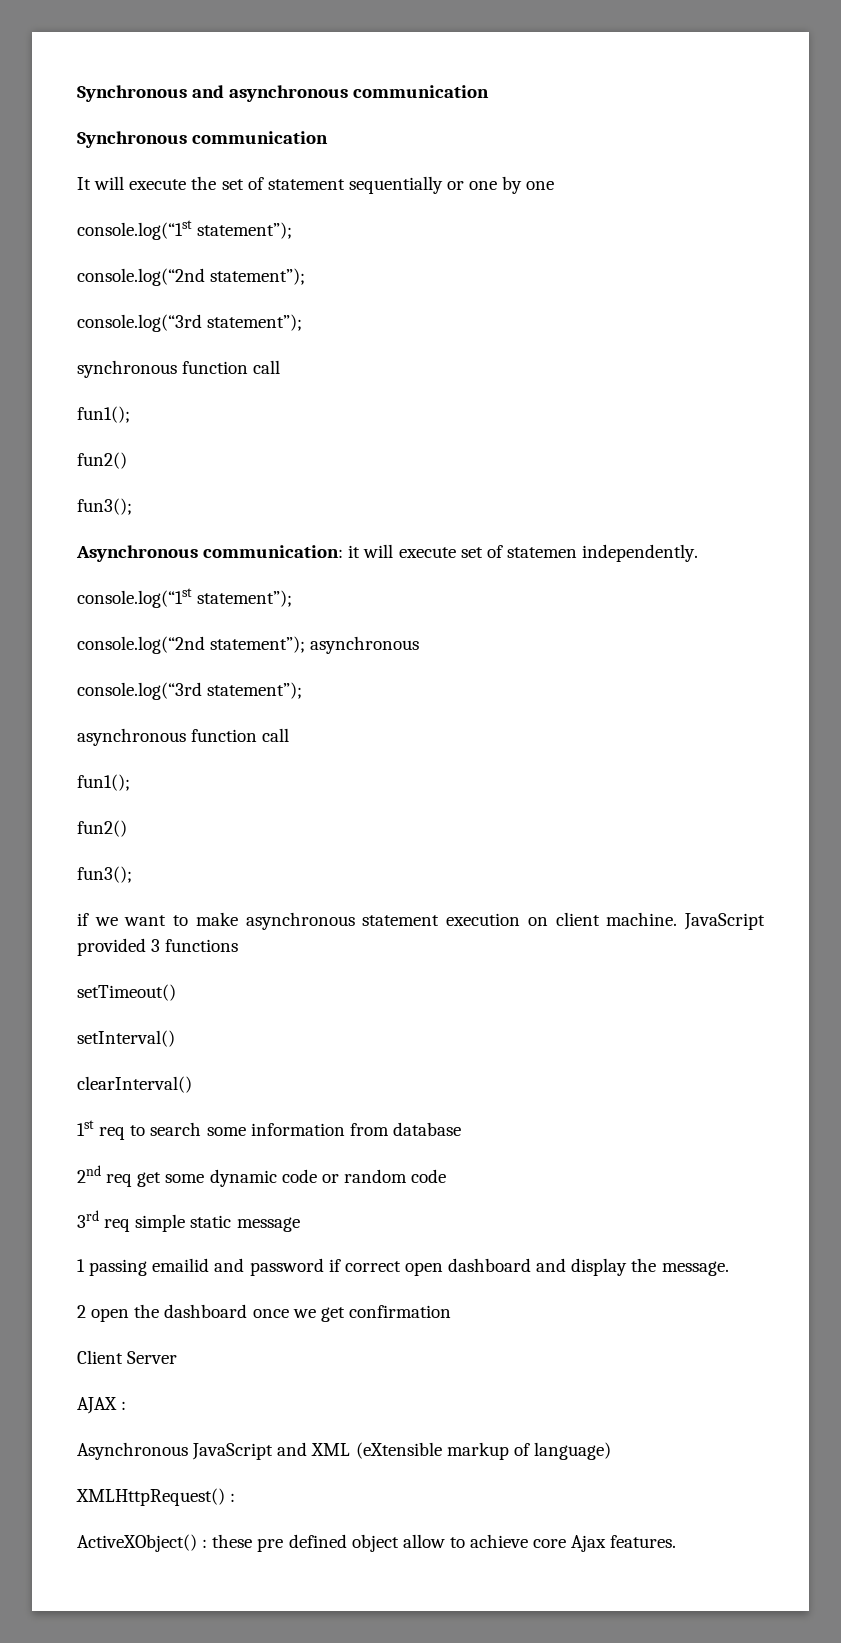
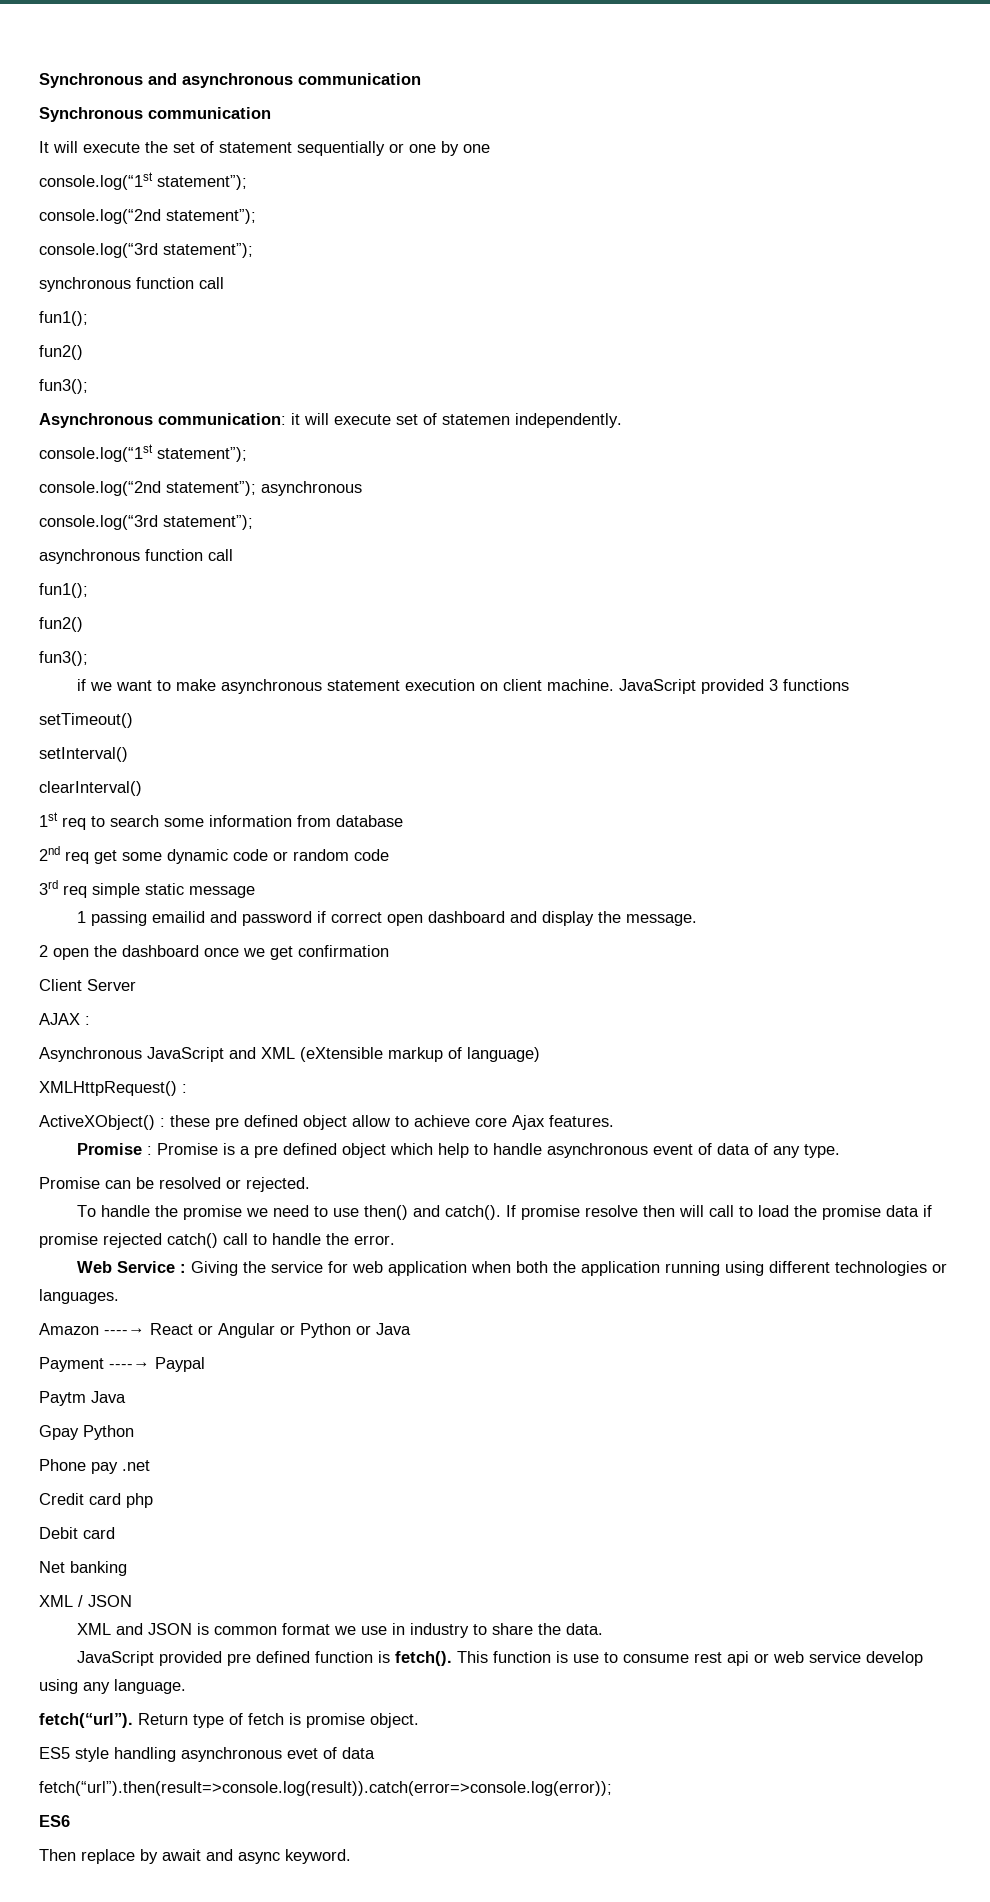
+ Promise : Promise is a pre defined object which help to handle asynchronous event of data of any type.
+ Promise can be resolved or rejected.
+ To handle the promise we need to use then() and catch(). If promise resolve then will call to load the promise data if promise rejected catch() call to handle the error.
+ Web Service : Giving the service for web application when both the application running using different technologies or languages.
+ Amazon ----→ React or Angular or Python or Java
+ Payment ----→ Paypal
+ Paytm Java
+ Gpay Python
+ Phone pay .net
+ Credit card php
+ Debit card
+ Net banking
+ XML / JSON
+ XML and JSON is common format we use in industry to share the data.
+ JavaScript provided pre defined function is fetch(). This function is use to consume rest api or web service develop using any language.
+ fetch(“url”). Return type of fetch is promise object.
+ ES5 style handling asynchronous evet of data
+ fetch(“url”).then(result=>console.log(result)).catch(error=>console.log(error));
+ ES6
+ Then replace by await and async keyword.

